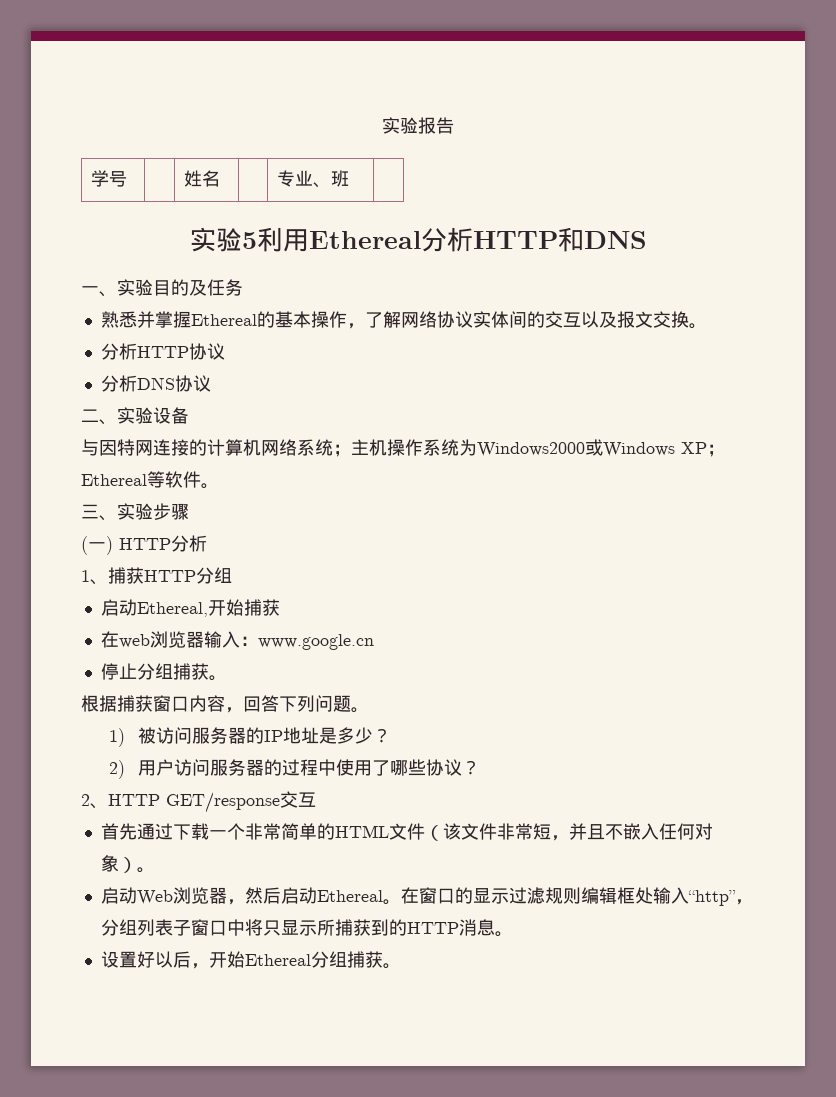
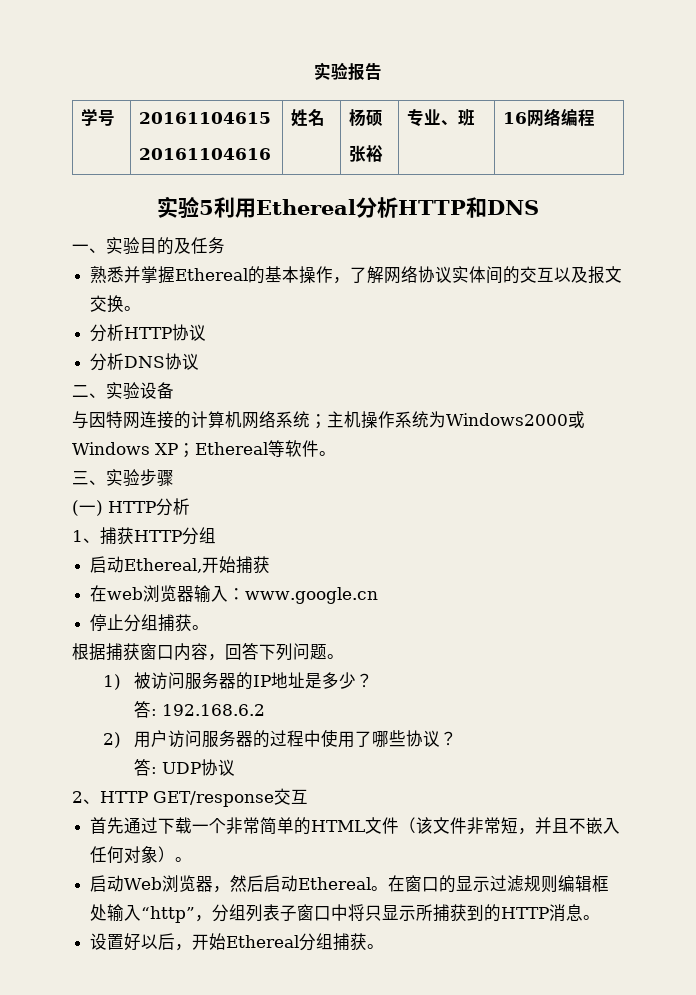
- 学号 | | 姓名 | | 专业、班 |
+ 学号 | 20161104615
+ 20161104616 | 姓名 | 杨硕
+ 张裕 | 专业、班 | 16网络编程
+ 答: 192.168.6.2
+ 答: UDP协议

